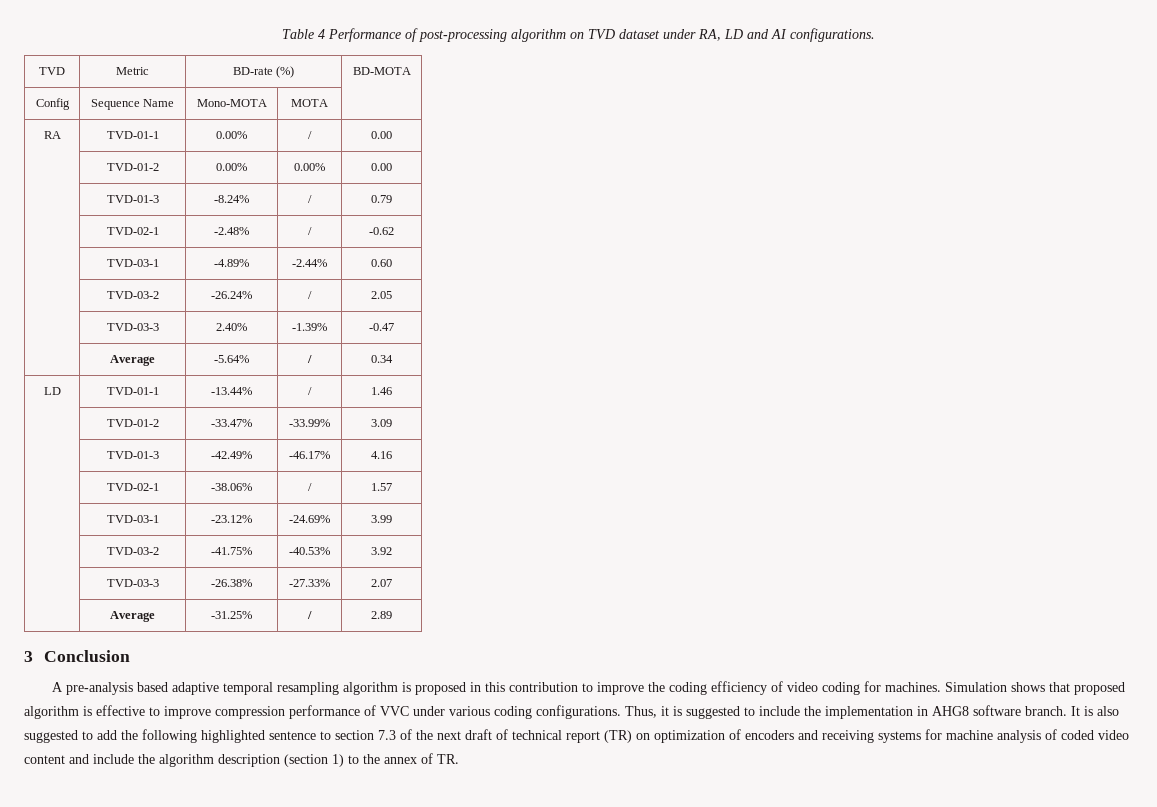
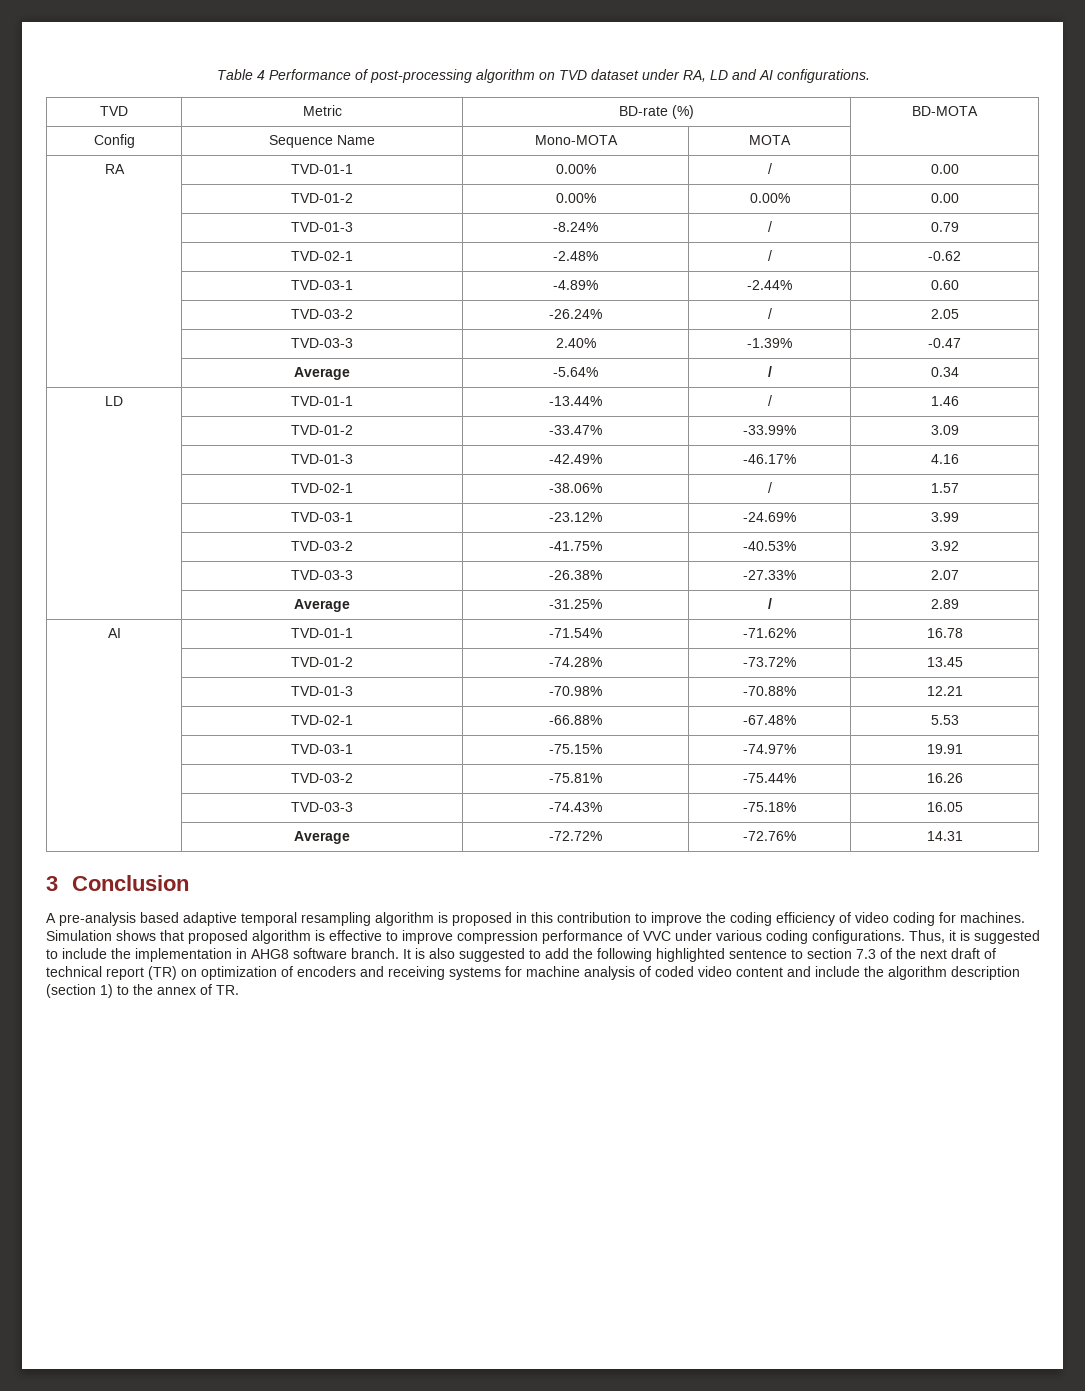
+ AI | TVD-01-1 | -71.54% | -71.62% | 16.78
+ | TVD-01-2 | -74.28% | -73.72% | 13.45
+ | TVD-01-3 | -70.98% | -70.88% | 12.21
+ | TVD-02-1 | -66.88% | -67.48% | 5.53
+ | TVD-03-1 | -75.15% | -74.97% | 19.91
+ | TVD-03-2 | -75.81% | -75.44% | 16.26
+ | TVD-03-3 | -74.43% | -75.18% | 16.05
+ | Average | -72.72% | -72.76% | 14.31

